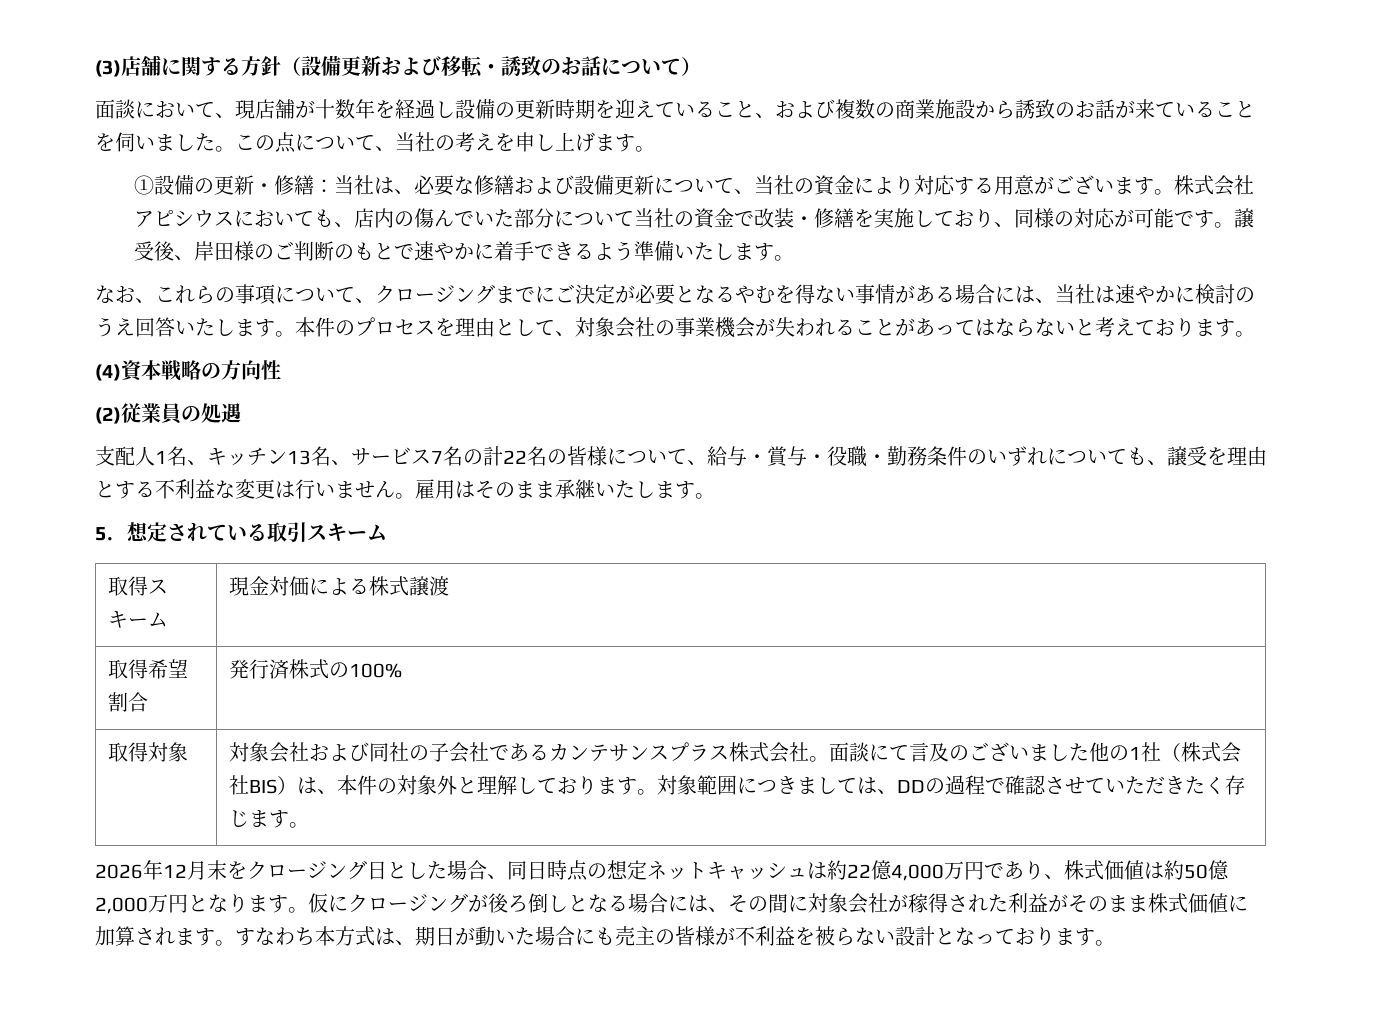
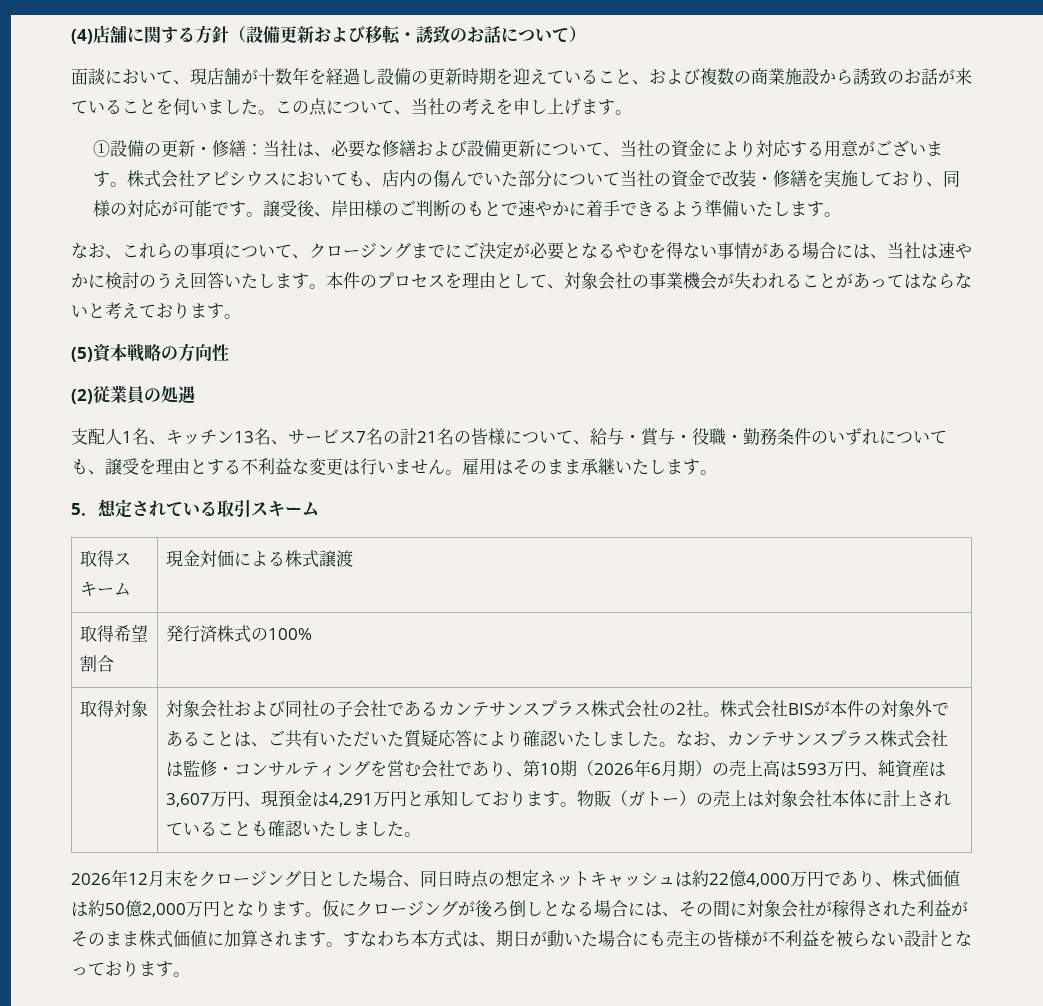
- (3)店舗に関する方針（設備更新および移転・誘致のお話について）
+ (4)店舗に関する方針（設備更新および移転・誘致のお話について）
- (4)資本戦略の方向性
+ (5)資本戦略の方向性
- 支配人1名、キッチン13名、サービス7名の計22名の皆様について、給与・賞与・役職・勤務条件のいずれについても、譲受を理由とする不利益な変更は行いません。
+ 支配人1名、キッチン13名、サービス7名の計21名の皆様について、給与・賞与・役職・勤務条件のいずれについても、譲受を理由とする不利益な変更は行いません。
- 対象会社および同社の子会社であるカンテサンスプラス株式会社。面談にて言及のございました他の1社（株式会社BIS）は、本件の対象外と理解しております。対象範囲につきましては、DDの過程で確認させていただきたく存じます。
+ 対象会社および同社の子会社であるカンテサンスプラス株式会社の2社。株式会社BISが本件の対象外であることは、ご共有いただいた質疑応答により確認いたしました。なお、カンテサンスプラス株式会社は監修・コンサルティングを営む会社であり、第10期（2026年6月期）の売上高は593万円、純資産は3,607万円、現預金は4,291万円と承知しております。物販（ガトー）の売上は対象会社本体に計上されていることも確認いたしました。

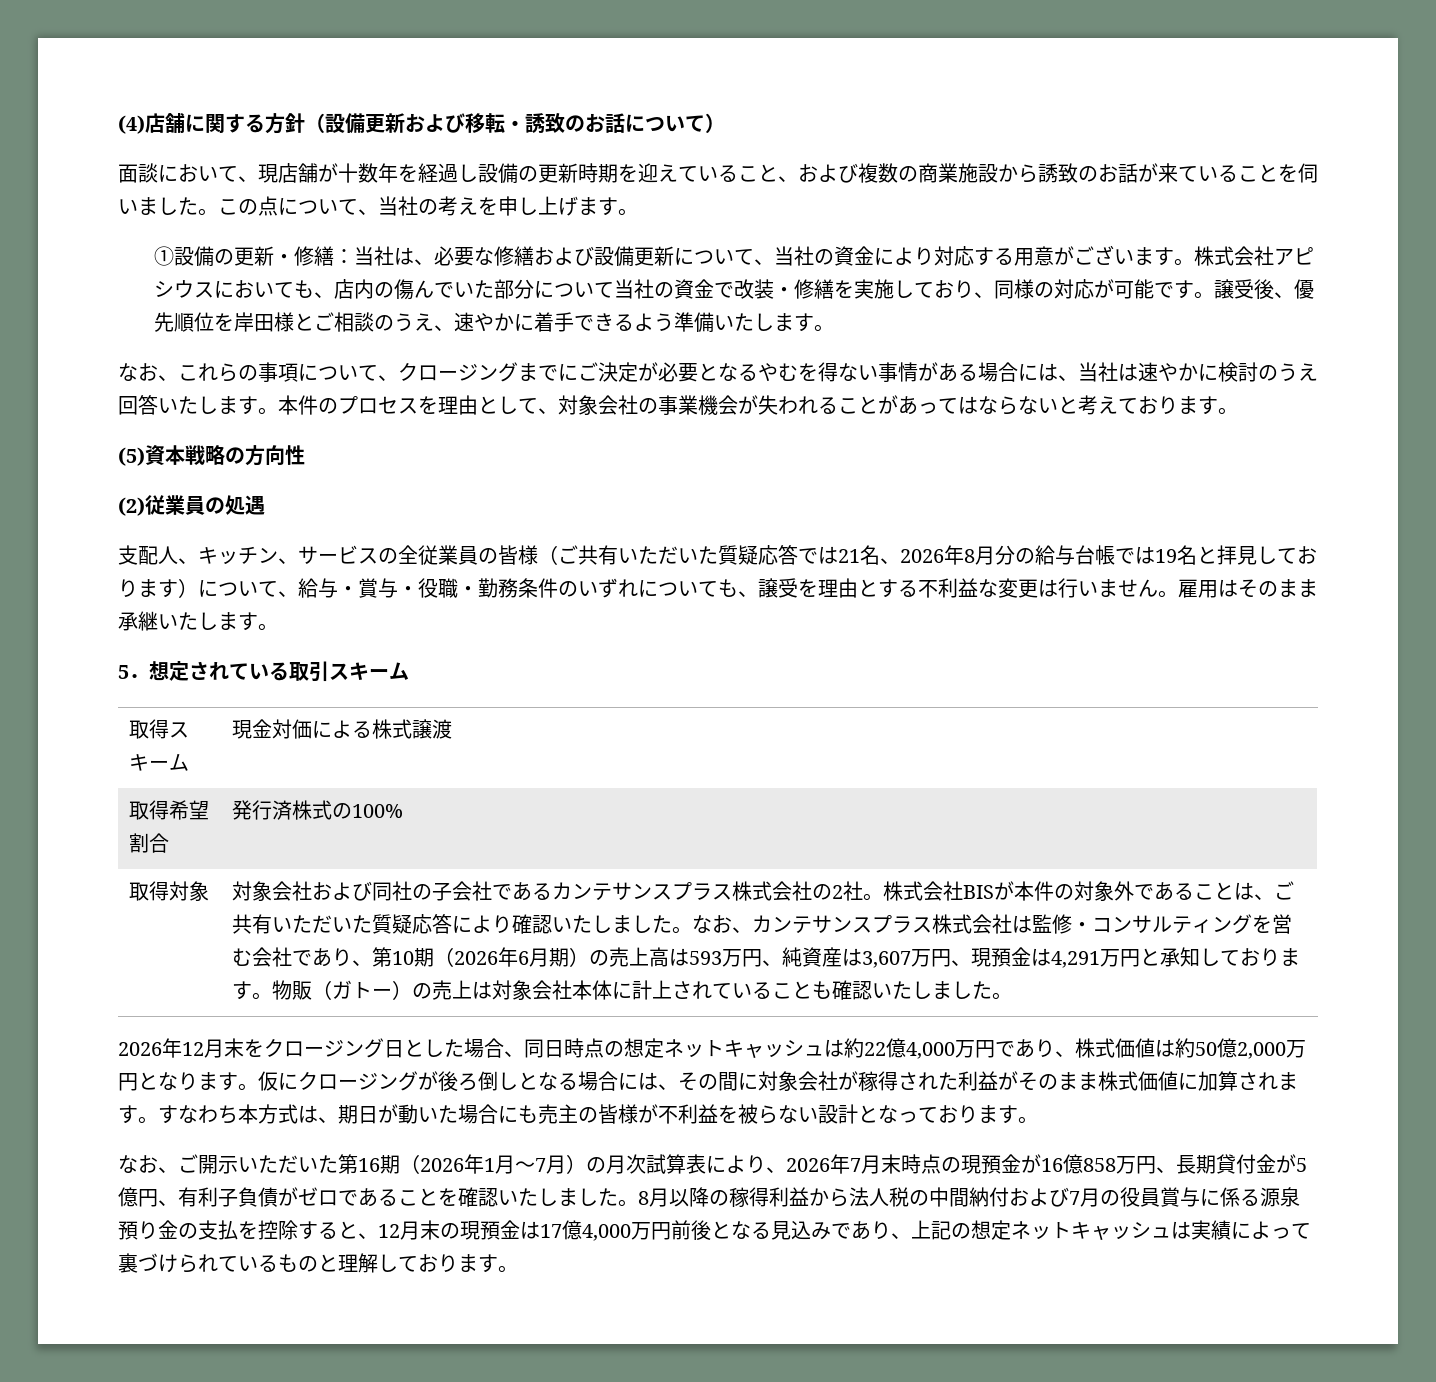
- 譲受後、岸田様のご判断のもとで速やかに着手できるよう準備いたします。
+ 譲受後、優先順位を岸田様とご相談のうえ、速やかに着手できるよう準備いたします。
- 支配人1名、キッチン13名、サービス7名の計21名の皆様について、給与・賞与・役職・勤務条件のいずれについても、譲受を理由とする不利益な変更は行いません。
+ 支配人、キッチン、サービスの全従業員の皆様（ご共有いただいた質疑応答では21名、2026年8月分の給与台帳では19名と拝見しております）について、給与・賞与・役職・勤務条件のいずれについても、譲受を理由とする不利益な変更は行いません。
+ なお、ご開示いただいた第16期（2026年1月〜7月）の月次試算表により、2026年7月末時点の現預金が16億858万円、長期貸付金が5億円、有利子負債がゼロであることを確認いたしました。8月以降の稼得利益から法人税の中間納付および7月の役員賞与に係る源泉預り金の支払を控除すると、12月末の現預金は17億4,000万円前後となる見込みであり、上記の想定ネットキャッシュは実績によって裏づけられているものと理解しております。

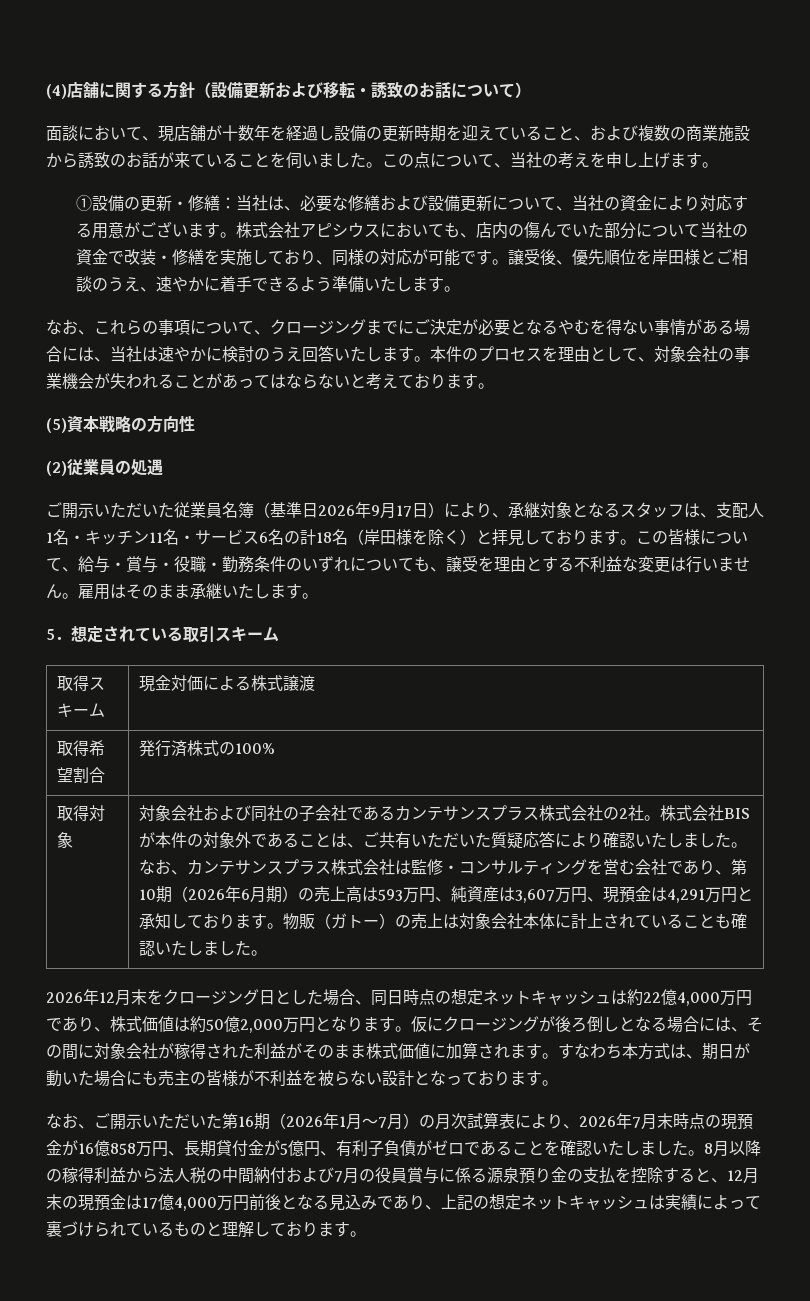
- 支配人、キッチン、サービスの全従業員の皆様（ご共有いただいた質疑応答では21名、2026年8月分の給与台帳では19名と拝見しております）について、給与・賞与・役職・勤務条件のいずれについても、譲受を理由とする不利益な変更は行いません。
+ ご開示いただいた従業員名簿（基準日2026年9月17日）により、承継対象となるスタッフは、支配人1名・キッチン11名・サービス6名の計18名（岸田様を除く）と拝見しております。この皆様について、給与・賞与・役職・勤務条件のいずれについても、譲受を理由とする不利益な変更は行いません。

